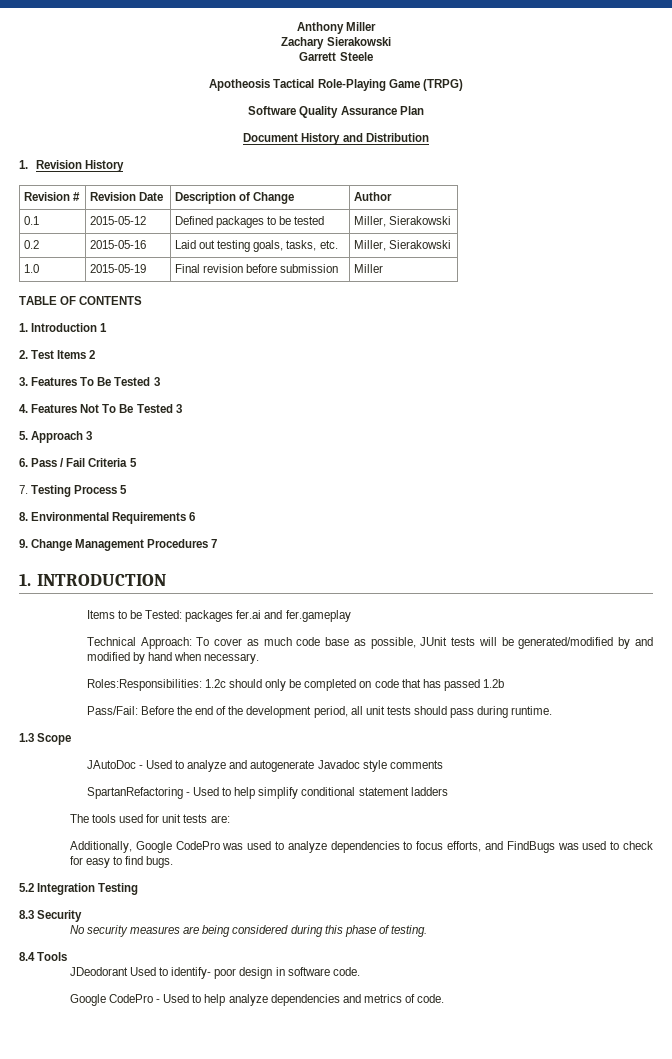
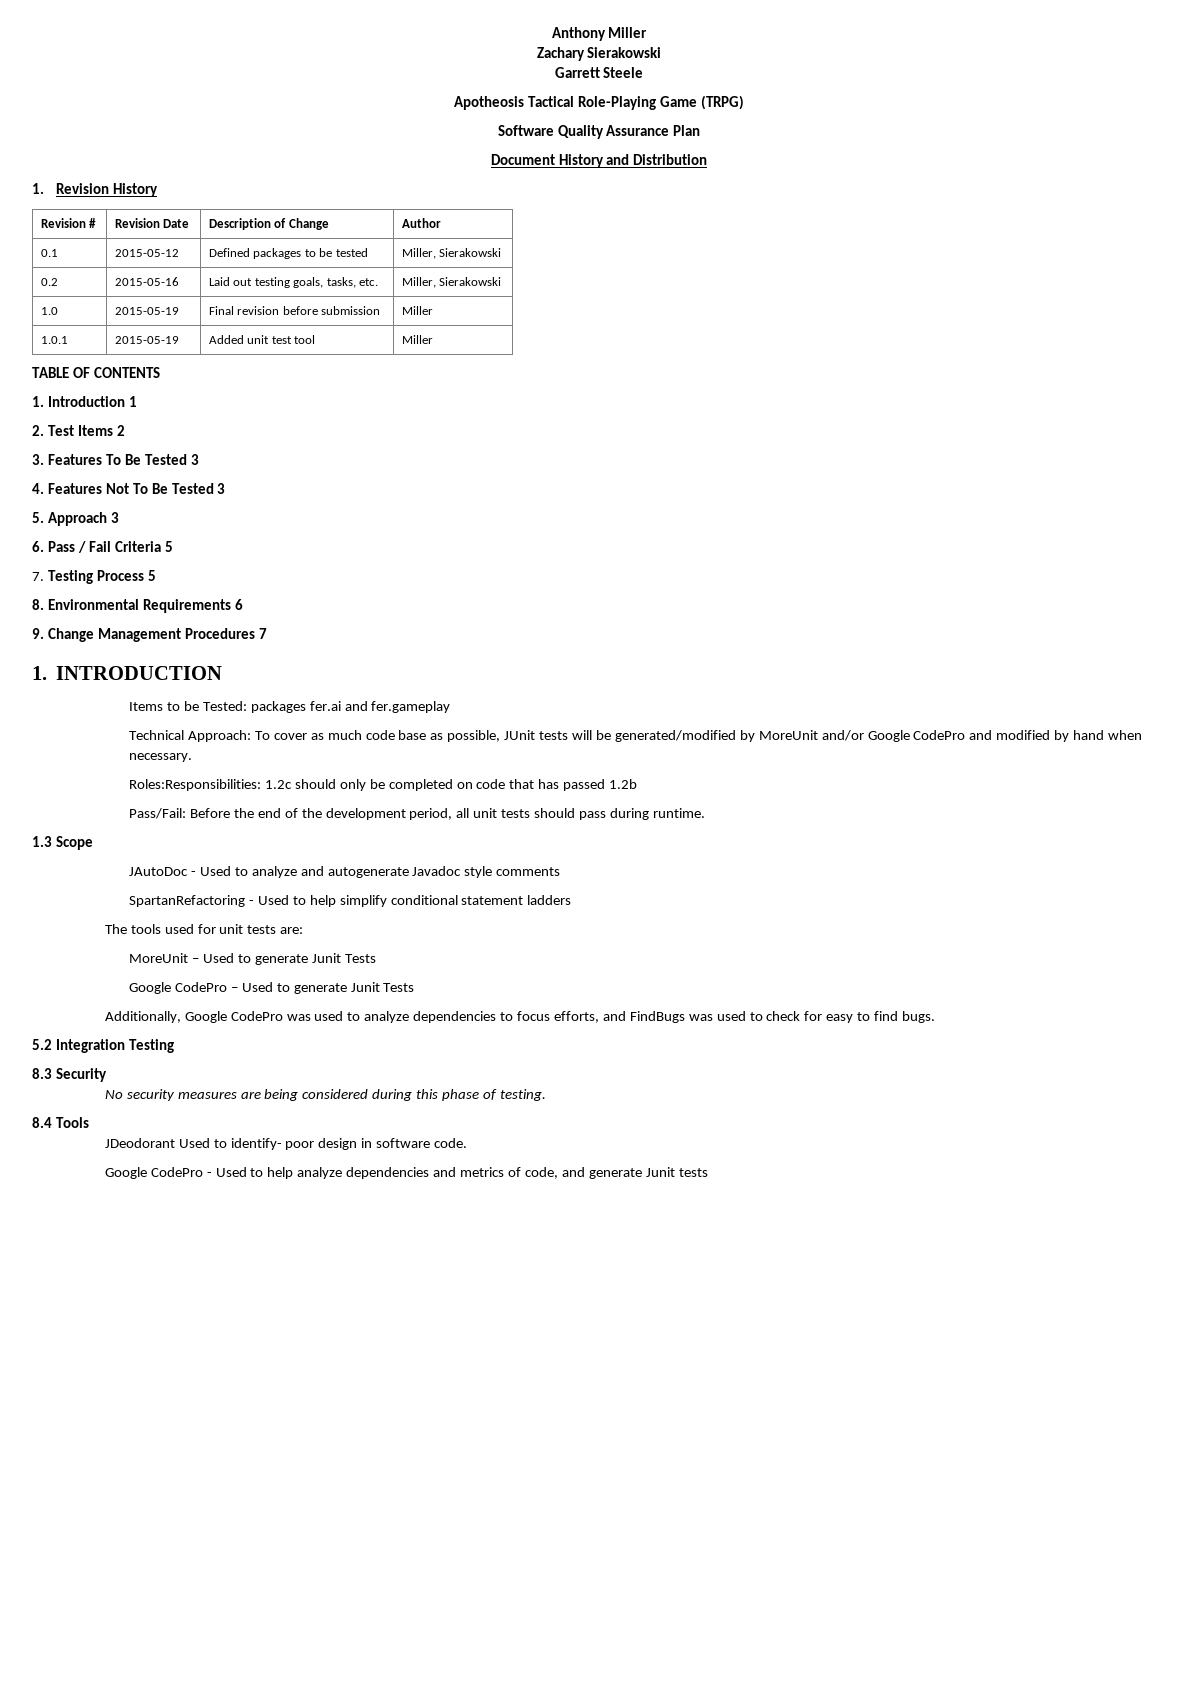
+ 1.0.1 | 2015-05-19 | Added unit test tool | Miller
- Technical Approach: To cover as much code base as possible, JUnit tests will be generated/modified by and modified by hand when necessary.
+ Technical Approach: To cover as much code base as possible, JUnit tests will be generated/modified by MoreUnit and/or Google CodePro and modified by hand when necessary.
+ MoreUnit – Used to generate Junit Tests
+ Google CodePro – Used to generate Junit Tests
- Google CodePro - Used to help analyze dependencies and metrics of code.
+ Google CodePro - Used to help analyze dependencies and metrics of code, and generate Junit tests

